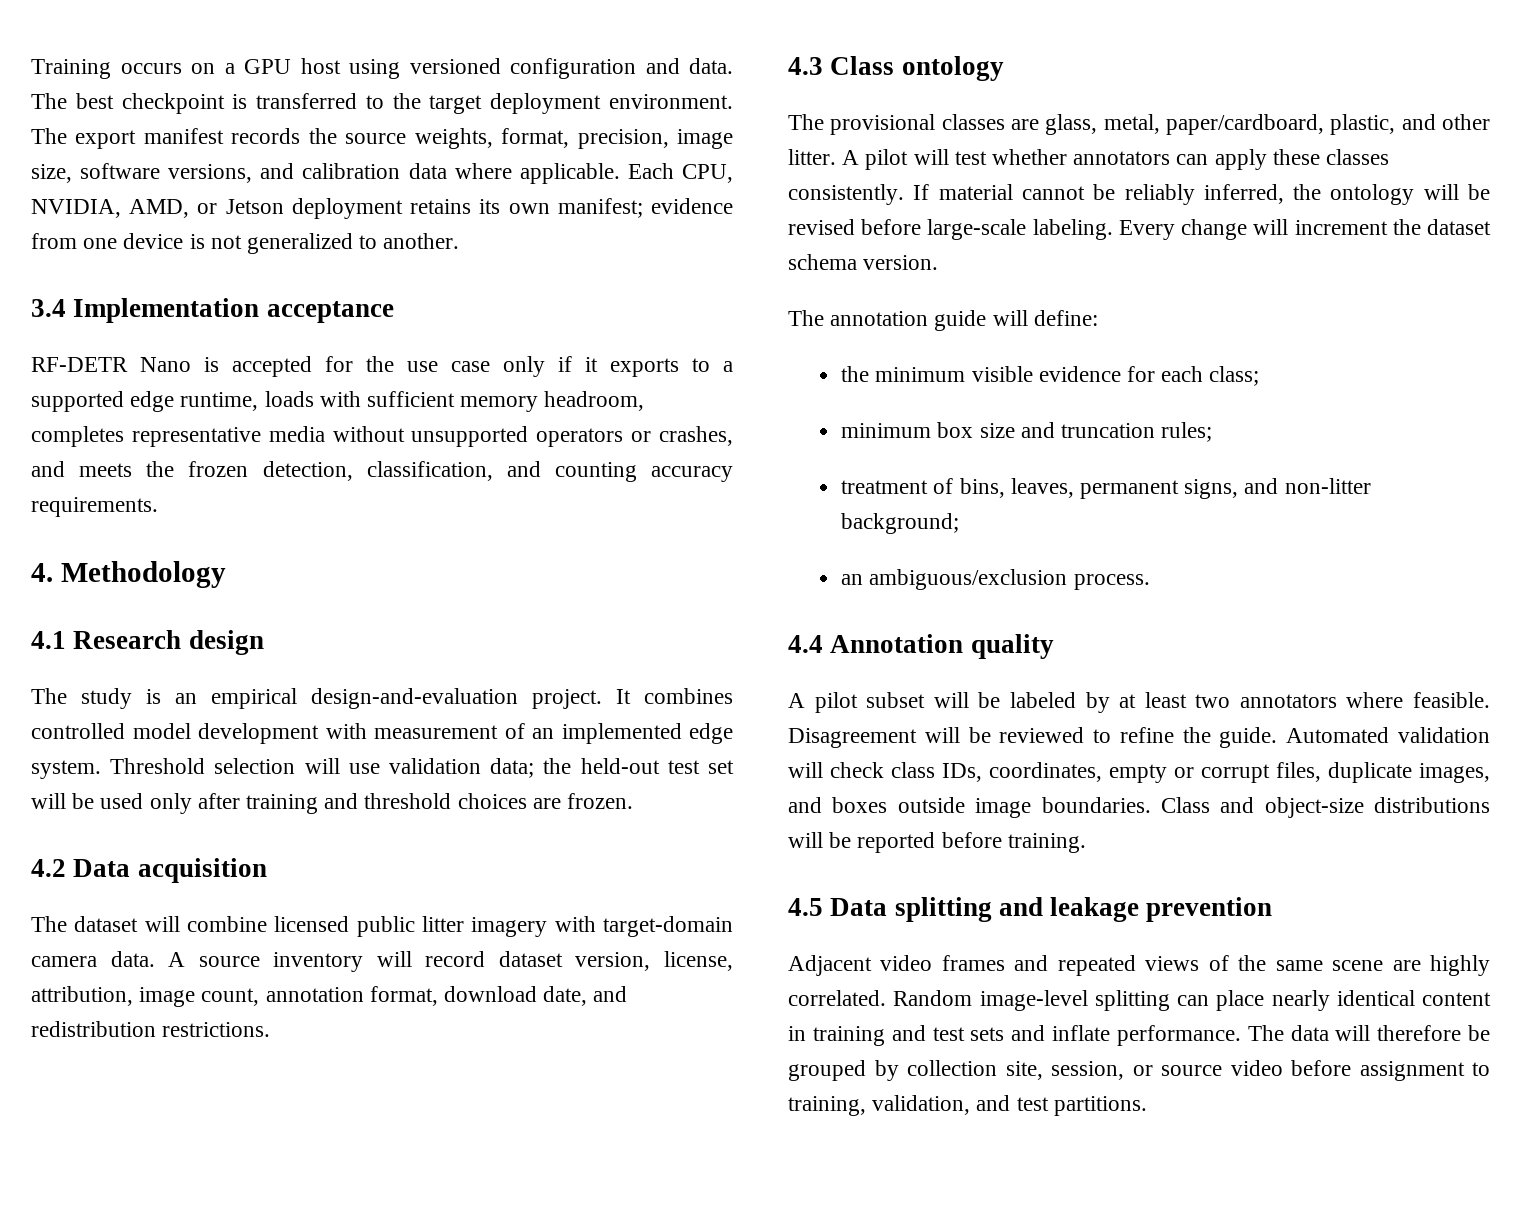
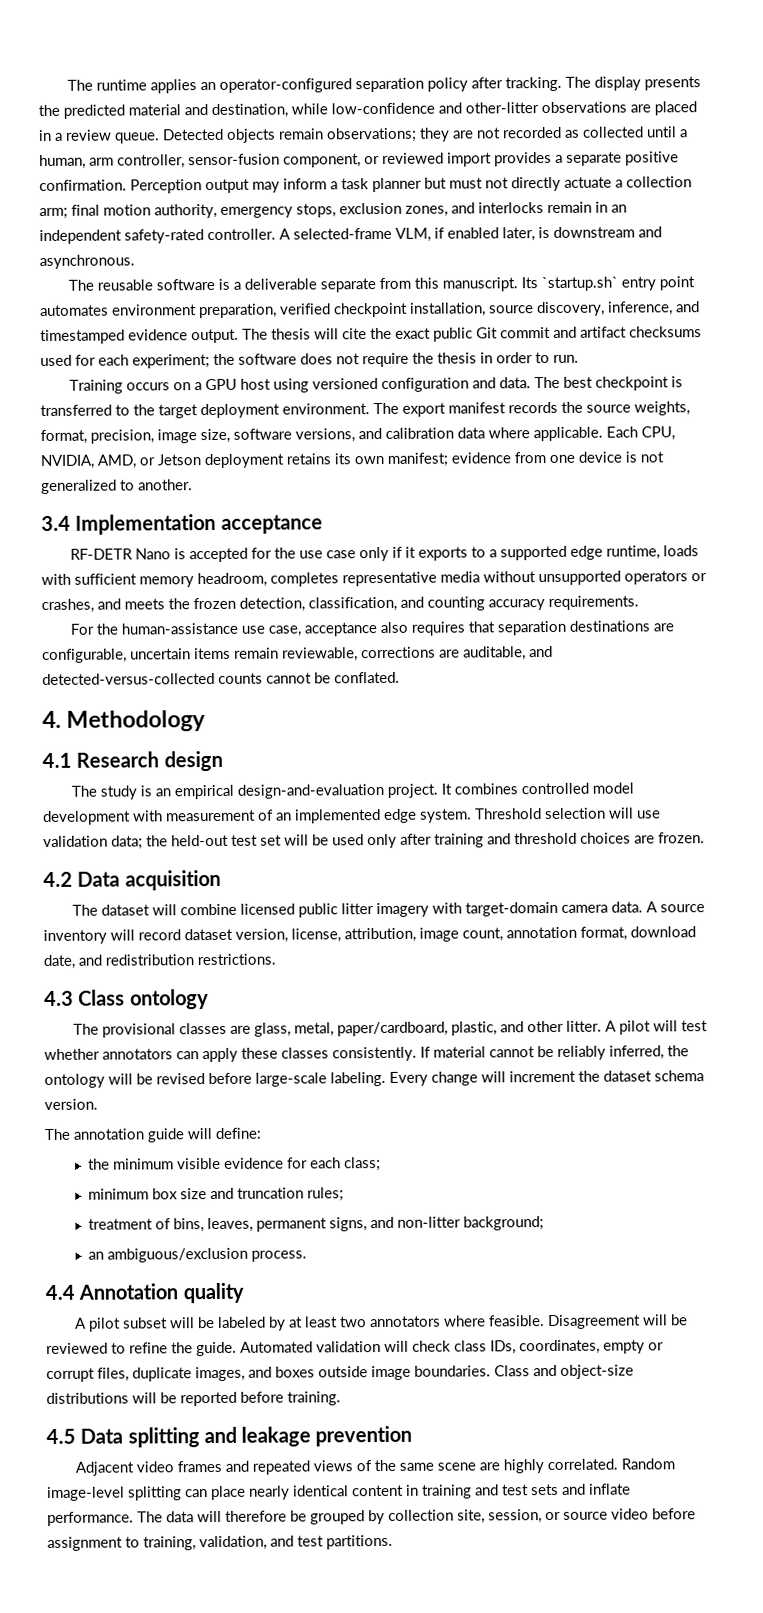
+ The runtime applies an operator-configured separation policy after tracking. The display presents the predicted material and destination, while low-confidence and other-litter observations are placed in a review queue. Detected objects remain observations; they are not recorded as collected until a human, arm controller, sensor-fusion component, or reviewed import provides a separate positive confirmation. Perception output may inform a task planner but must not directly actuate a collection arm; final motion authority, emergency stops, exclusion zones, and interlocks remain in an independent safety-rated controller. A selected-frame VLM, if enabled later, is downstream and asynchronous.
+ The reusable software is a deliverable separate from this manuscript. Its `startup.sh` entry point automates environment preparation, verified checkpoint installation, source discovery, inference, and timestamped evidence output. The thesis will cite the exact public Git commit and artifact checksums used for each experiment; the software does not require the thesis in order to run.
+ For the human-assistance use case, acceptance also requires that separation destinations are configurable, uncertain items remain reviewable, corrections are auditable, and detected-versus-collected counts cannot be conflated.

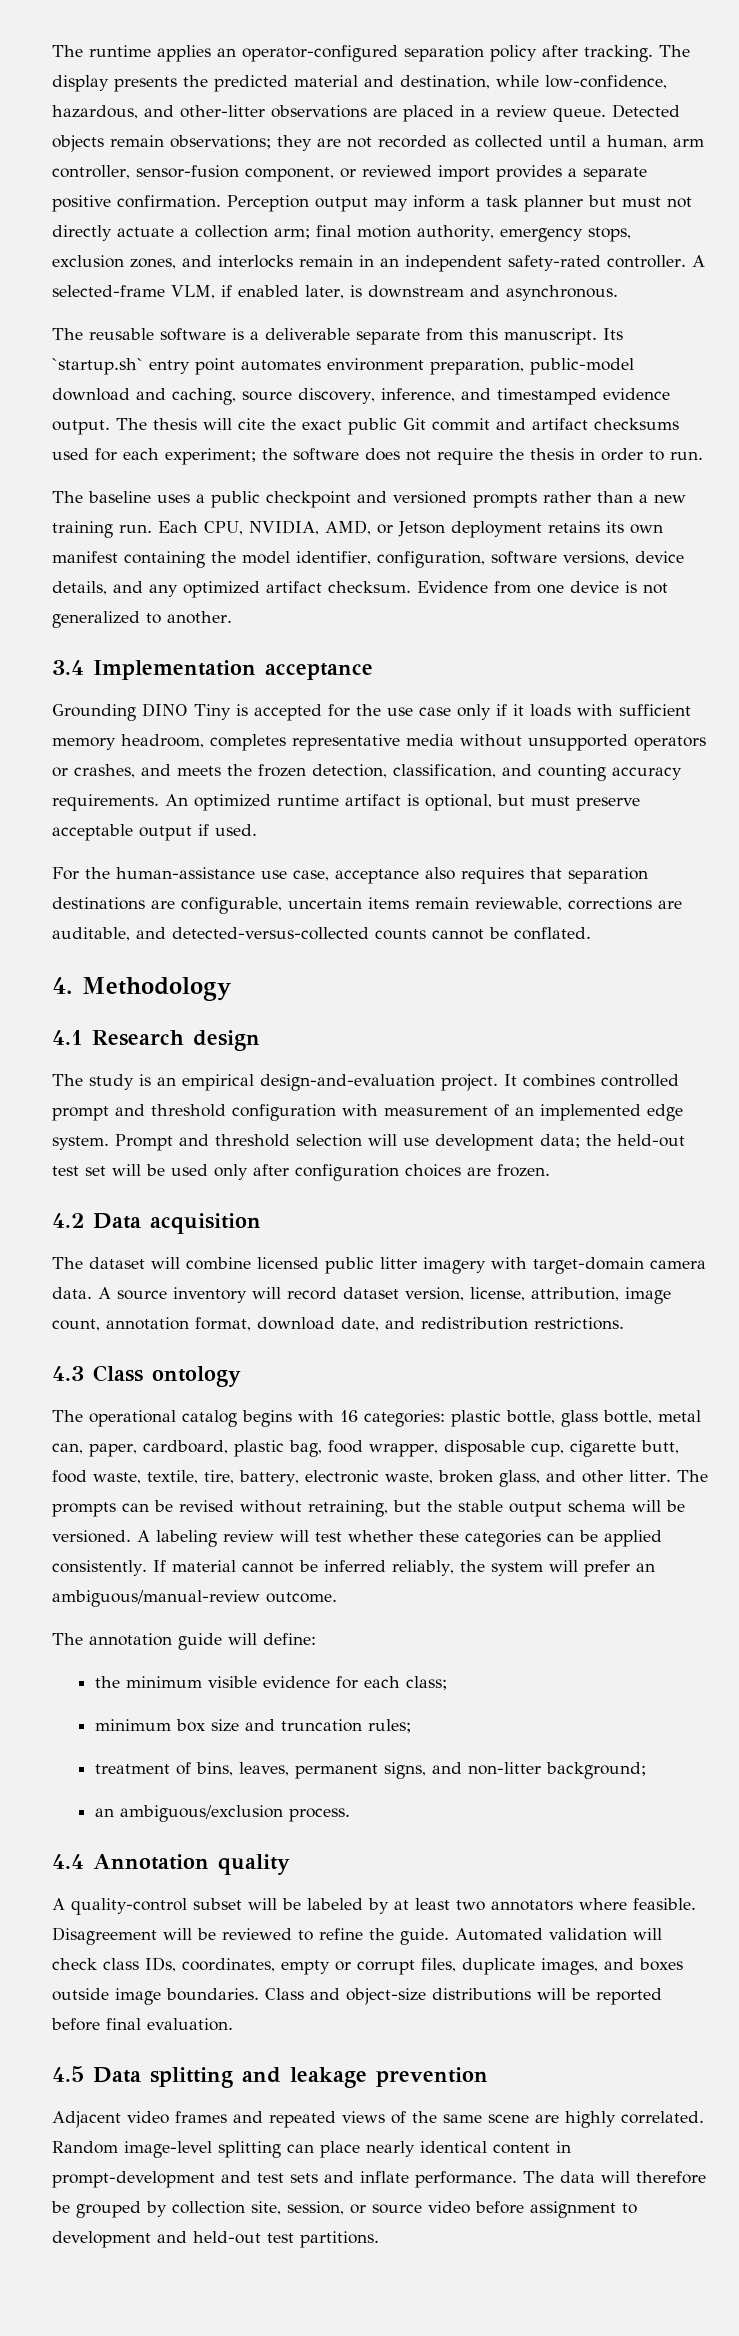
- The display presents the predicted material and destination, while low-confidence and other-litter observations are placed in a review queue.
+ The display presents the predicted material and destination, while low-confidence, hazardous, and other-litter observations are placed in a review queue.
- Its `startup.sh` entry point automates environment preparation, verified checkpoint installation, source discovery, inference, and timestamped evidence output.
+ Its `startup.sh` entry point automates environment preparation, public-model download and caching, source discovery, inference, and timestamped evidence output.
- Training occurs on a GPU host using versioned configuration and data. The best checkpoint is transferred to the target deployment environment. The export manifest records the source weights, format, precision, image size, software versions, and calibration data where applicable.
+ The baseline uses a public checkpoint and versioned prompts rather than a new training run.
- Each CPU, NVIDIA, AMD, or Jetson deployment retains its own manifest; evidence from one device is not generalized to another.
+ Each CPU, NVIDIA, AMD, or Jetson deployment retains its own manifest containing the model identifier, configuration, software versions, device details, and any optimized artifact checksum. Evidence from one device is not generalized to another.
- RF-DETR Nano is accepted for the use case only if it exports to a supported edge runtime, loads with sufficient memory headroom, completes representative media without unsupported operators or crashes, and meets the frozen detection, classification, and counting accuracy requirements.
+ Grounding DINO Tiny is accepted for the use case only if it loads with sufficient memory headroom, completes representative media without unsupported operators or crashes, and meets the frozen detection, classification, and counting accuracy requirements. An optimized runtime artifact is optional, but must preserve acceptable output if used.
- It combines controlled model development with measurement of an implemented edge system.
+ It combines controlled prompt and threshold configuration with measurement of an implemented edge system.
- Threshold selection will use validation data; the held-out test set will be used only after training and threshold choices are frozen.
+ Prompt and threshold selection will use development data; the held-out test set will be used only after configuration choices are frozen.
- The provisional classes are glass, metal, paper/cardboard, plastic, and other litter. A pilot will test whether annotators can apply these classes consistently.
+ The operational catalog begins with 16 categories: plastic bottle, glass bottle, metal can, paper, cardboard, plastic bag, food wrapper, disposable cup, cigarette butt, food waste, textile, tire, battery, electronic waste, broken glass, and other litter. The prompts can be revised without retraining, but the stable output schema will be versioned. A labeling review will test whether these categories can be applied consistently.
- If material cannot be reliably inferred, the ontology will be revised before large-scale labeling. Every change will increment the dataset schema version.
+ If material cannot be inferred reliably, the system will prefer an ambiguous/manual-review outcome.
- A pilot subset will be labeled by at least two annotators where feasible.
+ A quality-control subset will be labeled by at least two annotators where feasible.
- Class and object-size distributions will be reported before training.
+ Class and object-size distributions will be reported before final evaluation.
- Random image-level splitting can place nearly identical content in training and test sets and inflate performance.
+ Random image-level splitting can place nearly identical content in prompt-development and test sets and inflate performance.
- The data will therefore be grouped by collection site, session, or source video before assignment to training, validation, and test partitions.
+ The data will therefore be grouped by collection site, session, or source video before assignment to development and held-out test partitions.

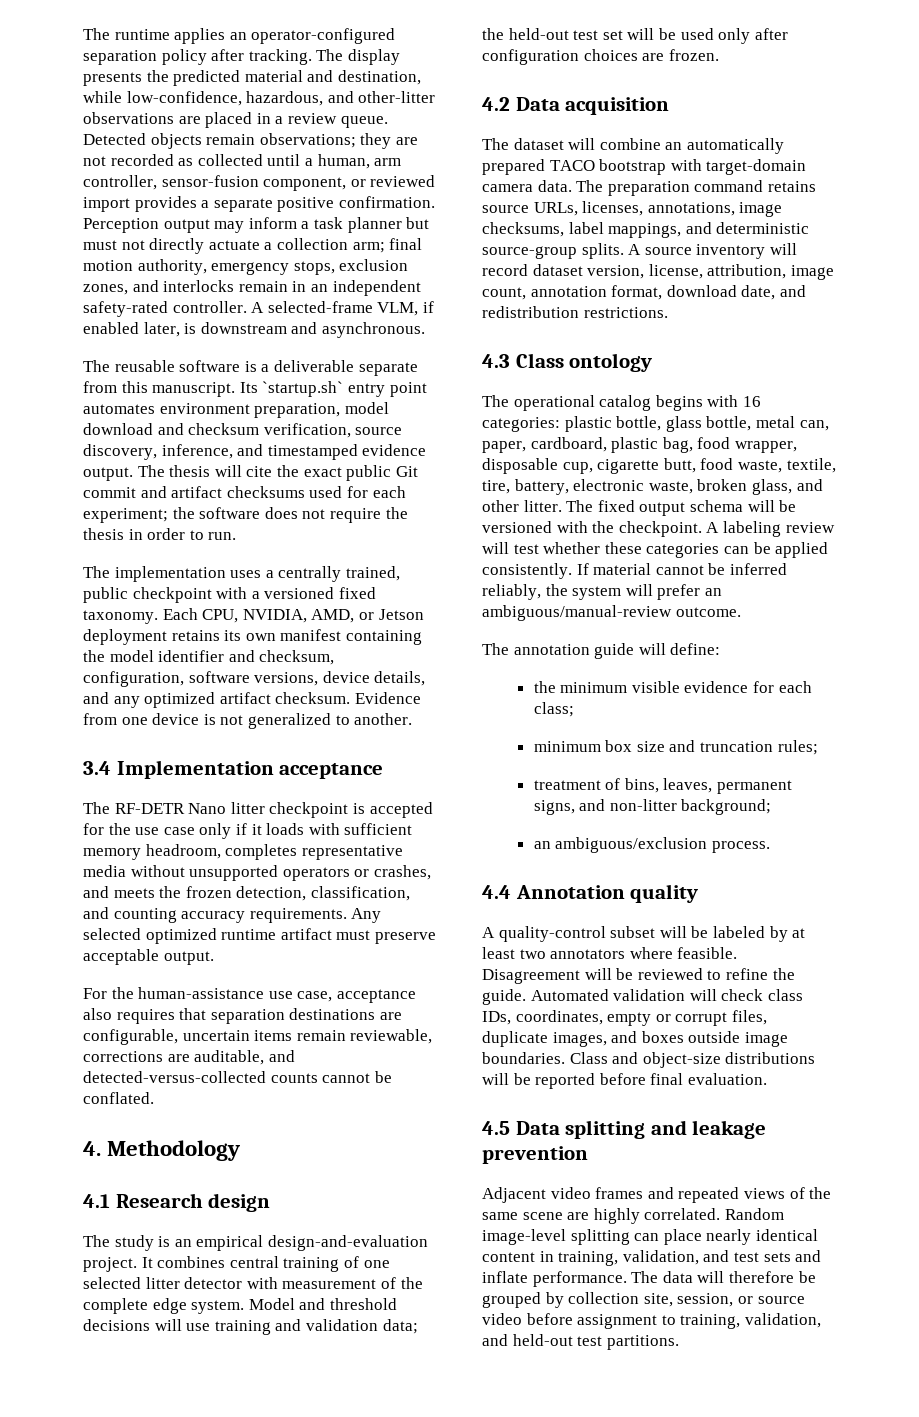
- Its `startup.sh` entry point automates environment preparation, public-model download and caching, source discovery, inference, and timestamped evidence output.
+ Its `startup.sh` entry point automates environment preparation, model download and checksum verification, source discovery, inference, and timestamped evidence output.
- The baseline uses a public checkpoint and versioned prompts rather than a new training run.
+ The implementation uses a centrally trained, public checkpoint with a versioned fixed taxonomy.
- Each CPU, NVIDIA, AMD, or Jetson deployment retains its own manifest containing the model identifier, configuration, software versions, device details, and any optimized artifact checksum.
+ Each CPU, NVIDIA, AMD, or Jetson deployment retains its own manifest containing the model identifier and checksum, configuration, software versions, device details, and any optimized artifact checksum.
- Grounding DINO Tiny is accepted for the use case only if it loads with sufficient memory headroom, completes representative media without unsupported operators or crashes, and meets the frozen detection, classification, and counting accuracy requirements.
+ The RF-DETR Nano litter checkpoint is accepted for the use case only if it loads with sufficient memory headroom, completes representative media without unsupported operators or crashes, and meets the frozen detection, classification, and counting accuracy requirements.
- An optimized runtime artifact is optional, but must preserve acceptable output if used.
+ Any selected optimized runtime artifact must preserve acceptable output.
- It combines controlled prompt and threshold configuration with measurement of an implemented edge system.
+ It combines central training of one selected litter detector with measurement of the complete edge system.
- Prompt and threshold selection will use development data; the held-out test set will be used only after configuration choices are frozen.
+ Model and threshold decisions will use training and validation data; the held-out test set will be used only after configuration choices are frozen.
- The dataset will combine licensed public litter imagery with target-domain camera data.
+ The dataset will combine an automatically prepared TACO bootstrap with target-domain camera data. The preparation command retains source URLs, licenses, annotations, image checksums, label mappings, and deterministic source-group splits.
- The prompts can be revised without retraining, but the stable output schema will be versioned.
+ The fixed output schema will be versioned with the checkpoint.
- Random image-level splitting can place nearly identical content in prompt-development and test sets and inflate performance.
+ Random image-level splitting can place nearly identical content in training, validation, and test sets and inflate performance.
- The data will therefore be grouped by collection site, session, or source video before assignment to development and held-out test partitions.
+ The data will therefore be grouped by collection site, session, or source video before assignment to training, validation, and held-out test partitions.

